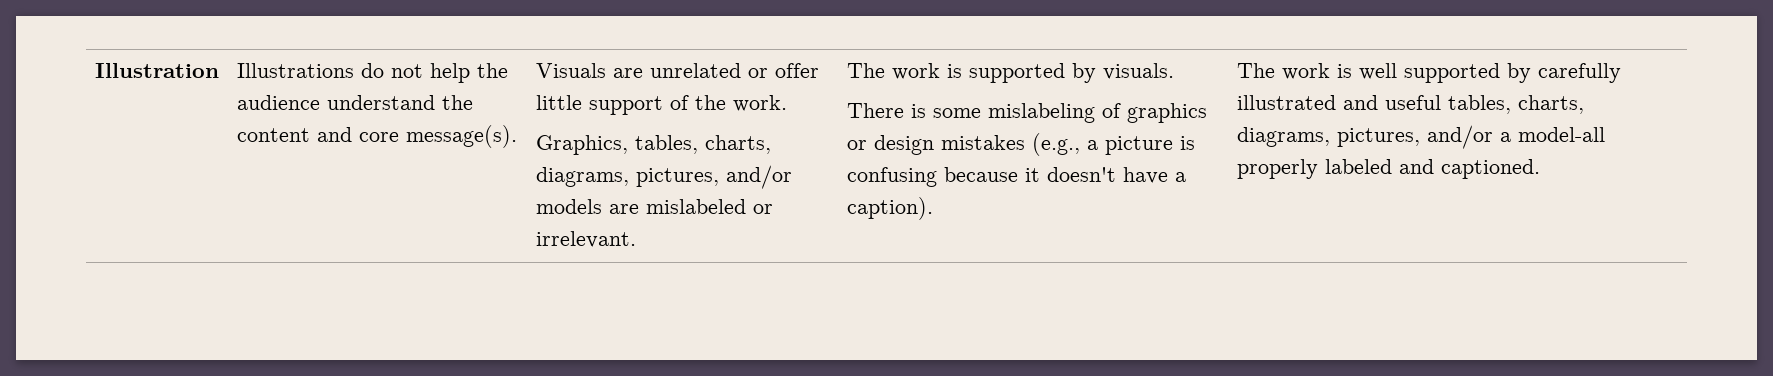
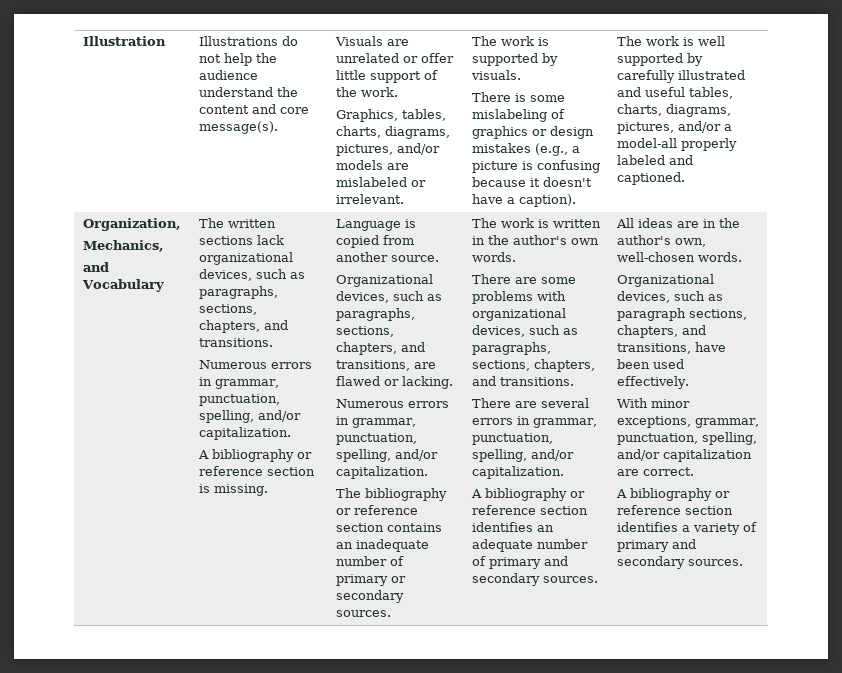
+ Organization,
+ Mechanics,
+ and Vocabulary | The written sections lack organizational devices, such as paragraphs, sections, chapters, and transitions.
+ Numerous errors in grammar, punctuation, spelling, and/or capitalization.
+ A bibliography or reference section is missing. | Language is copied from another source.
+ Organizational devices, such as paragraphs, sections, chapters, and transitions, are flawed or lacking.
+ Numerous errors in grammar, punctuation, spelling, and/or capitalization.
+ The bibliography or reference section contains an inadequate number of primary or secondary sources. | The work is written in the author's own words.
+ There are some problems with organizational devices, such as paragraphs, sections, chapters, and transitions.
+ There are several errors in grammar, punctuation, spelling, and/or capitalization.
+ A bibliography or reference section identifies an adequate number of primary and secondary sources. | All ideas are in the author's own, well-chosen words.
+ Organizational devices, such as paragraph sections, chapters, and transitions, have been used effectively.
+ With minor exceptions, grammar, punctuation, spelling, and/or capitalization are correct.
+ A bibliography or reference section identifies a variety of primary and secondary sources.

